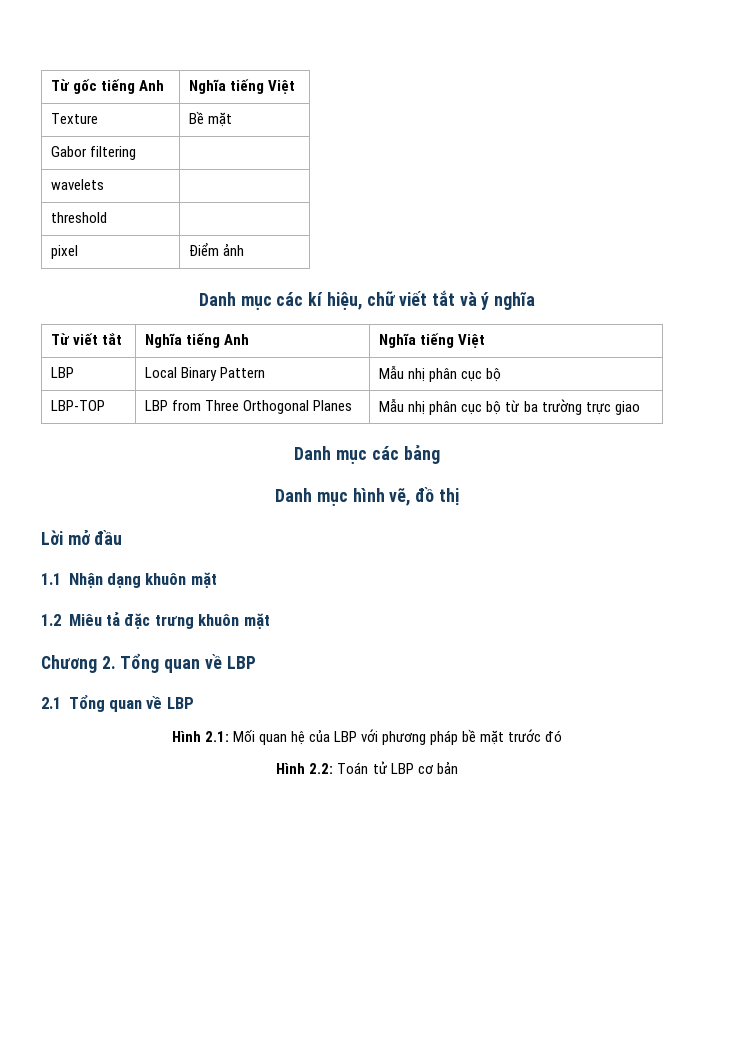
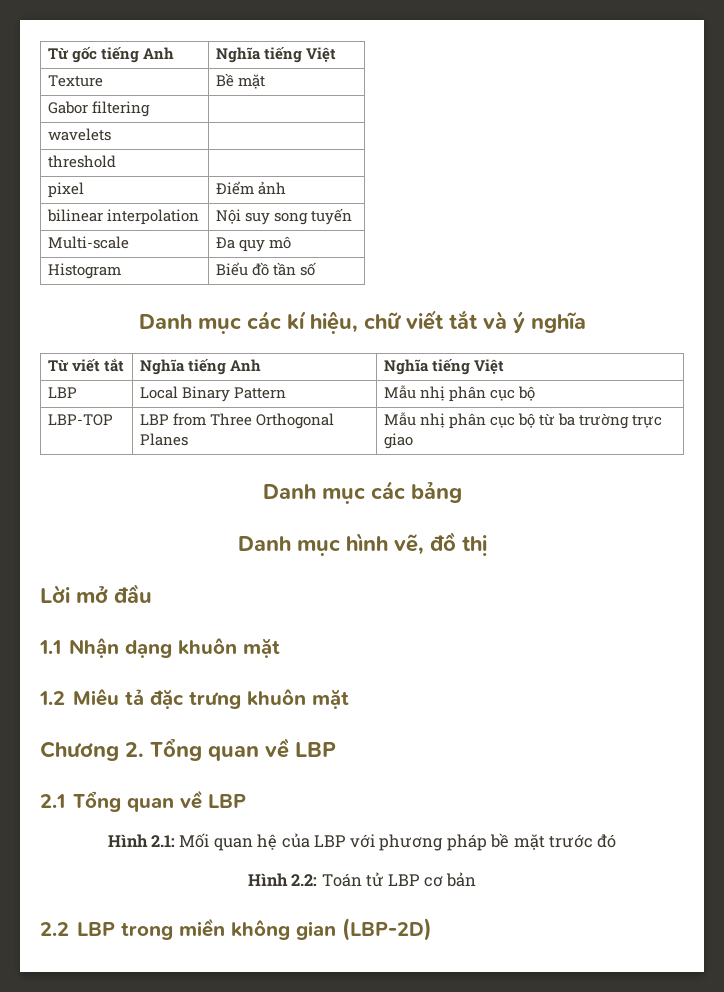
+ bilinear interpolation | Nội suy song tuyến
+ Multi-scale | Đa quy mô
+ Histogram | Biểu đồ tần số
+ 2.2 LBP trong miền không gian (LBP-2D)

